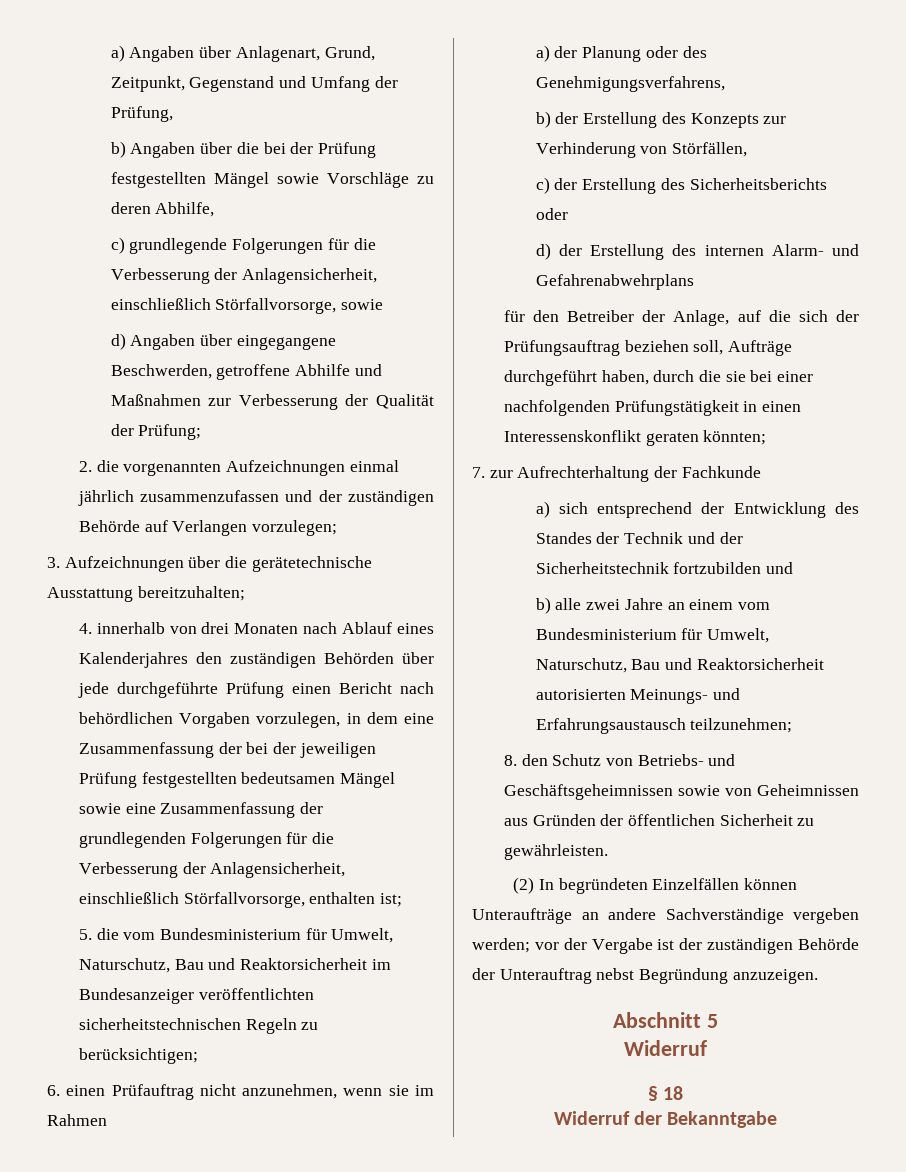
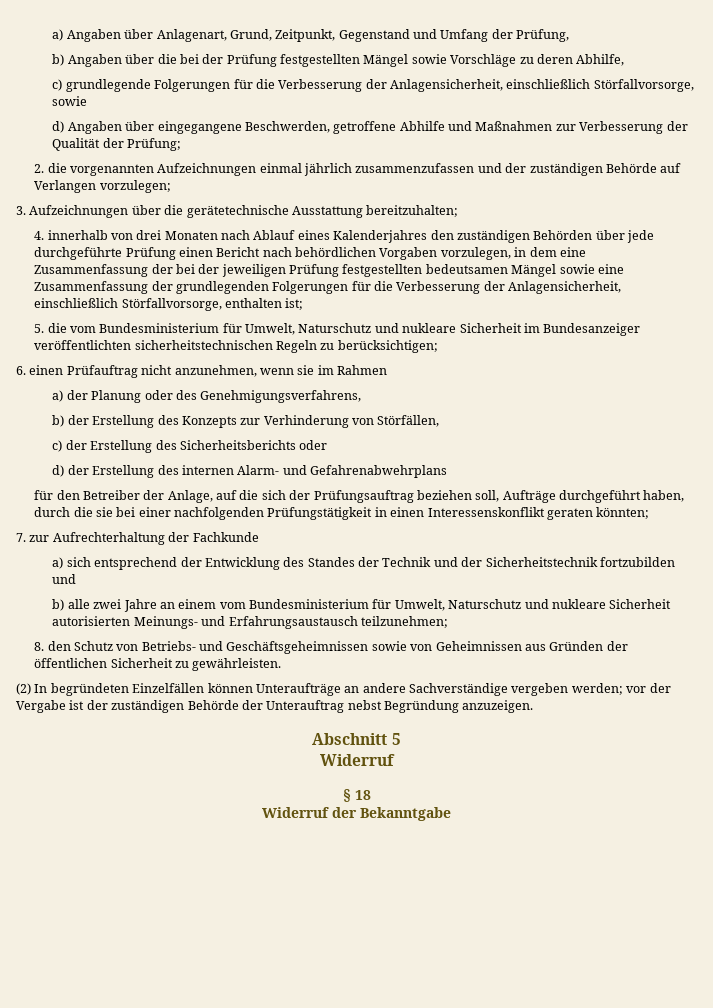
- 5. die vom Bundesministerium für Umwelt, Naturschutz, Bau und Reaktorsicherheit im Bundesanzeiger veröffentlichten sicherheitstechnischen Regeln zu berücksichtigen;
+ 5. die vom Bundesministerium für Umwelt, Naturschutz und nukleare Sicherheit im Bundesanzeiger veröffentlichten sicherheitstechnischen Regeln zu berücksichtigen;
- b) alle zwei Jahre an einem vom Bundesministerium für Umwelt, Naturschutz, Bau und Reaktorsicherheit autorisierten Meinungs- und Erfahrungsaustausch teilzunehmen;
+ b) alle zwei Jahre an einem vom Bundesministerium für Umwelt, Naturschutz und nukleare Sicherheit autorisierten Meinungs- und Erfahrungsaustausch teilzunehmen;

